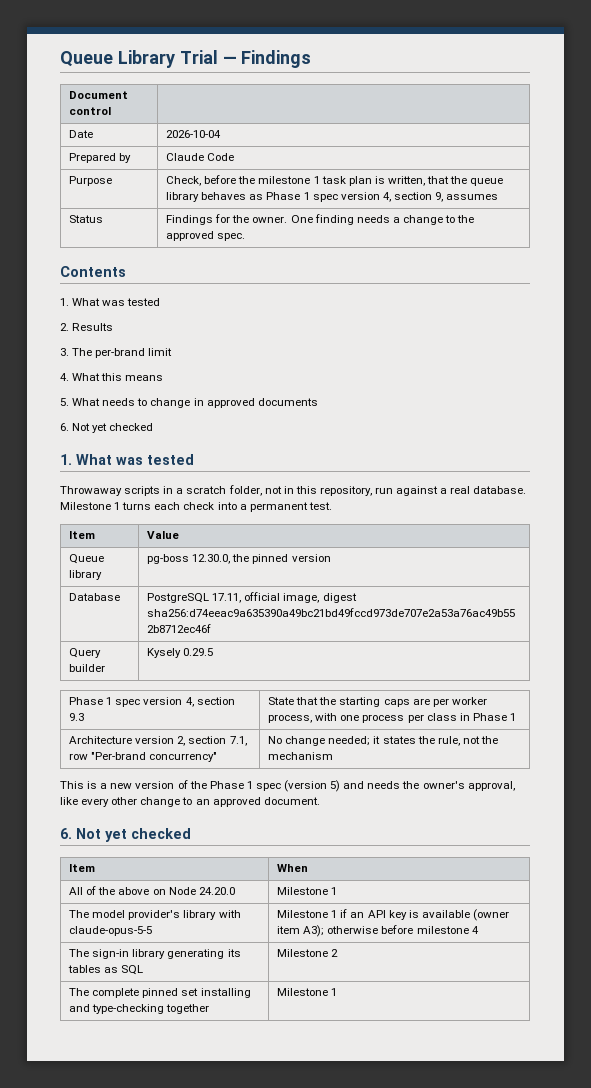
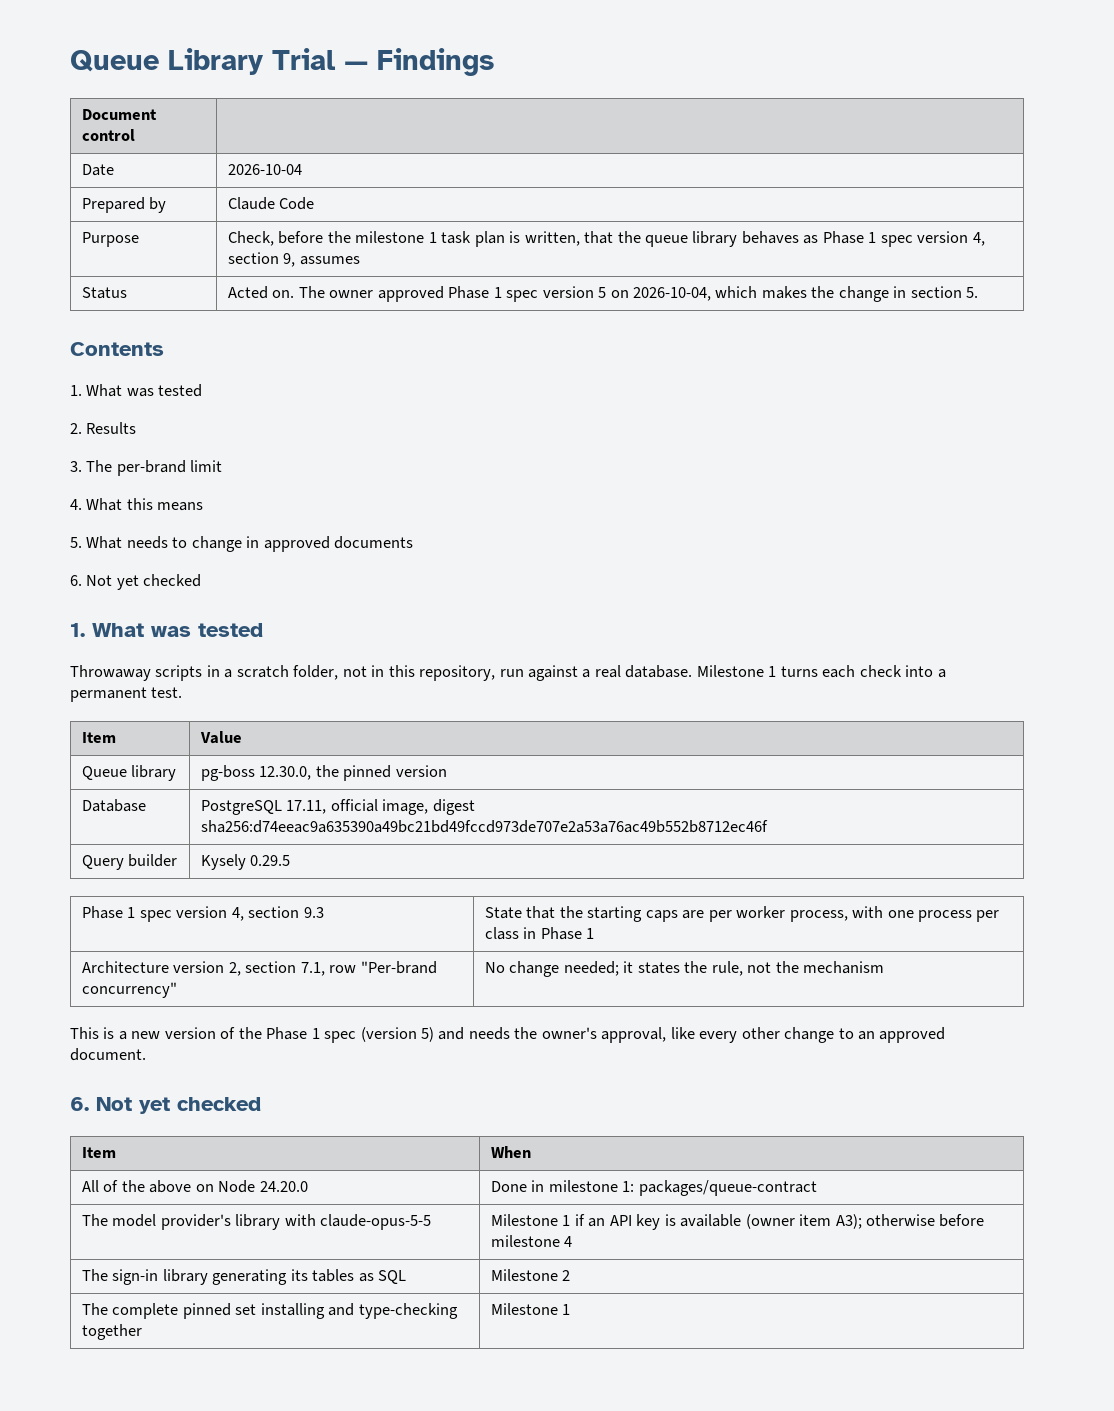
- Status | Findings for the owner. One finding needs a change to the approved spec.
+ Status | Acted on. The owner approved Phase 1 spec version 5 on 2026-10-04, which makes the change in section 5.
- All of the above on Node 24.20.0 | Milestone 1
+ All of the above on Node 24.20.0 | Done in milestone 1: packages/queue-contract

